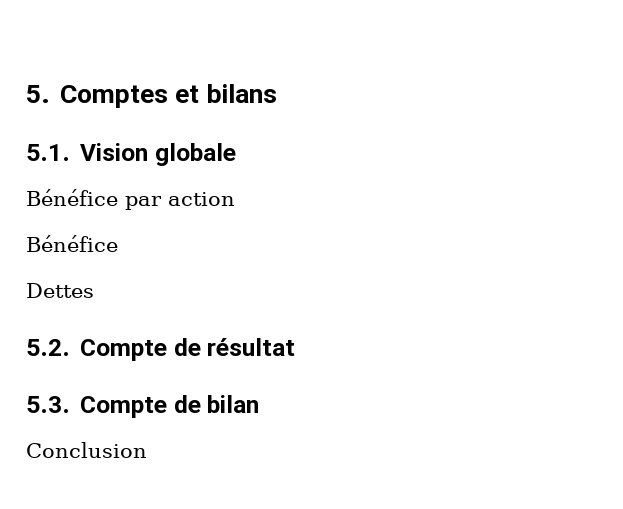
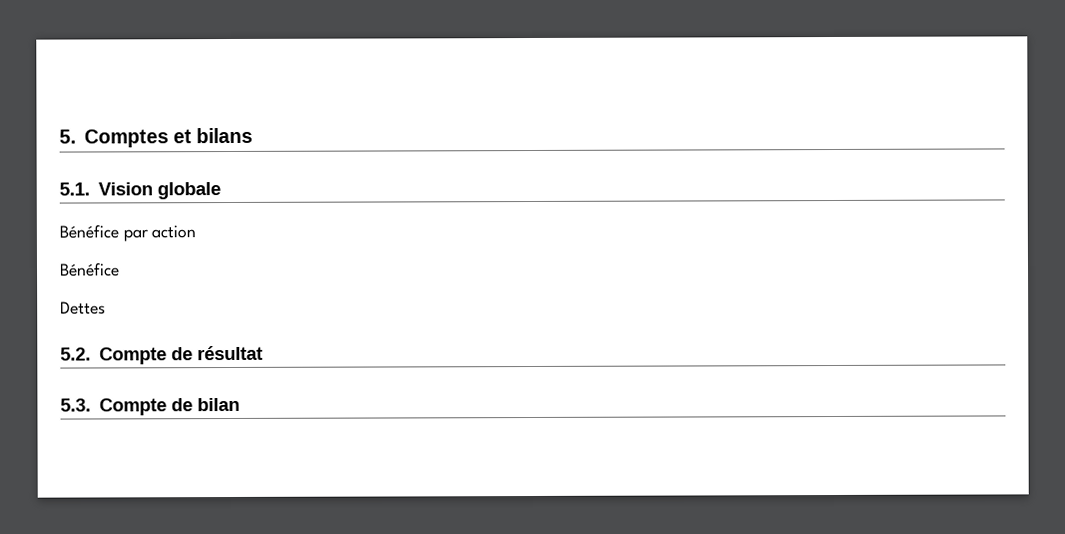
- Conclusion

